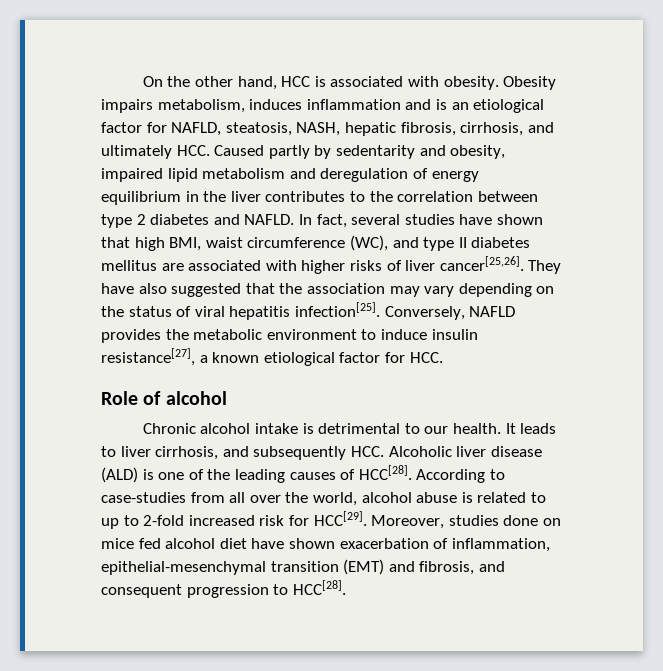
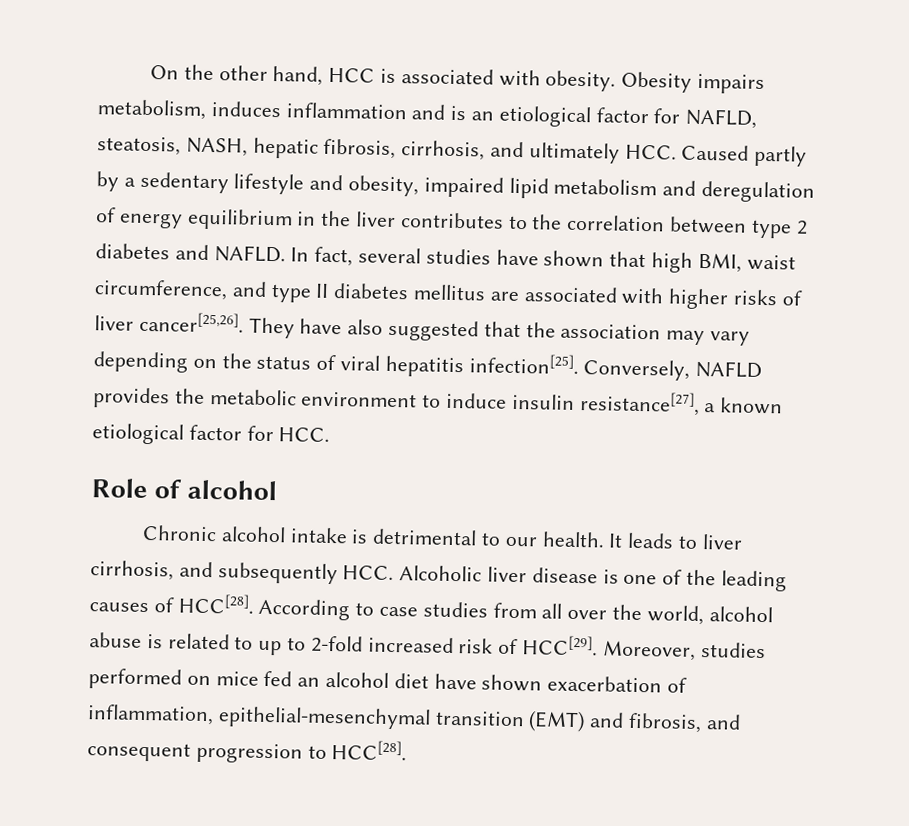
- Obesity impairs metabolism, induces inflammation and is an etiological factor for NAFLD, steatosis, NASH, hepatic fibrosis, cirrhosis, and ultimately HCC. Caused partly by sedentarity and obesity, impaired lipid metabolism and deregulation of energy equilibrium in the liver contributes to the correlation between type 2 diabetes and NAFLD.
+ Obesity impairs metabolism, induces inflammation and is an etiological factor for NAFLD, steatosis, NASH, hepatic fibrosis, cirrhosis, and ultimately HCC. Caused partly by a sedentary lifestyle and obesity, impaired lipid metabolism and deregulation of energy equilibrium in the liver contributes to the correlation between type 2 diabetes and NAFLD.
- In fact, several studies have shown that high BMI, waist circumference (WC), and type II diabetes mellitus are associated with higher risks of liver cancer[25,26].
+ In fact, several studies have shown that high BMI, waist circumference, and type II diabetes mellitus are associated with higher risks of liver cancer[25,26].
- It leads to liver cirrhosis, and subsequently HCC. Alcoholic liver disease (ALD) is one of the leading causes of HCC[28].
+ It leads to liver cirrhosis, and subsequently HCC. Alcoholic liver disease is one of the leading causes of HCC[28].
- According to case-studies from all over the world, alcohol abuse is related to up to 2-fold increased risk for HCC[29].
+ According to case studies from all over the world, alcohol abuse is related to up to 2-fold increased risk of HCC[29].
- Moreover, studies done on mice fed alcohol diet have shown exacerbation of inflammation, epithelial-mesenchymal transition (EMT) and fibrosis, and consequent progression to HCC[28].
+ Moreover, studies performed on mice fed an alcohol diet have shown exacerbation of inflammation, epithelial-mesenchymal transition (EMT) and fibrosis, and consequent progression to HCC[28].

